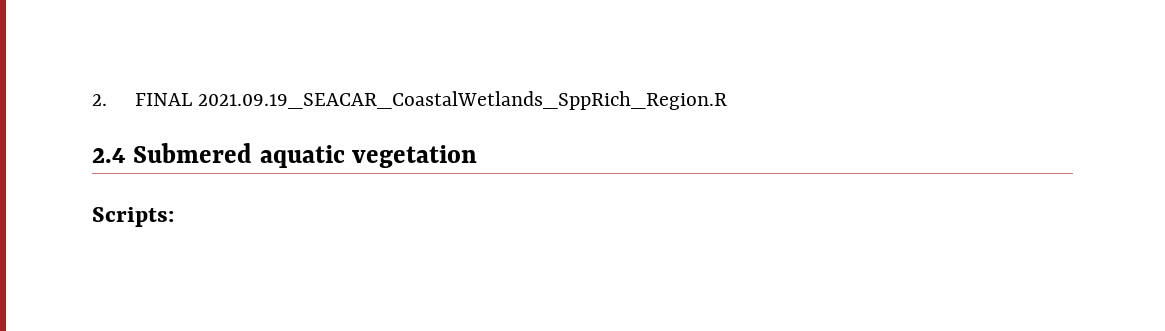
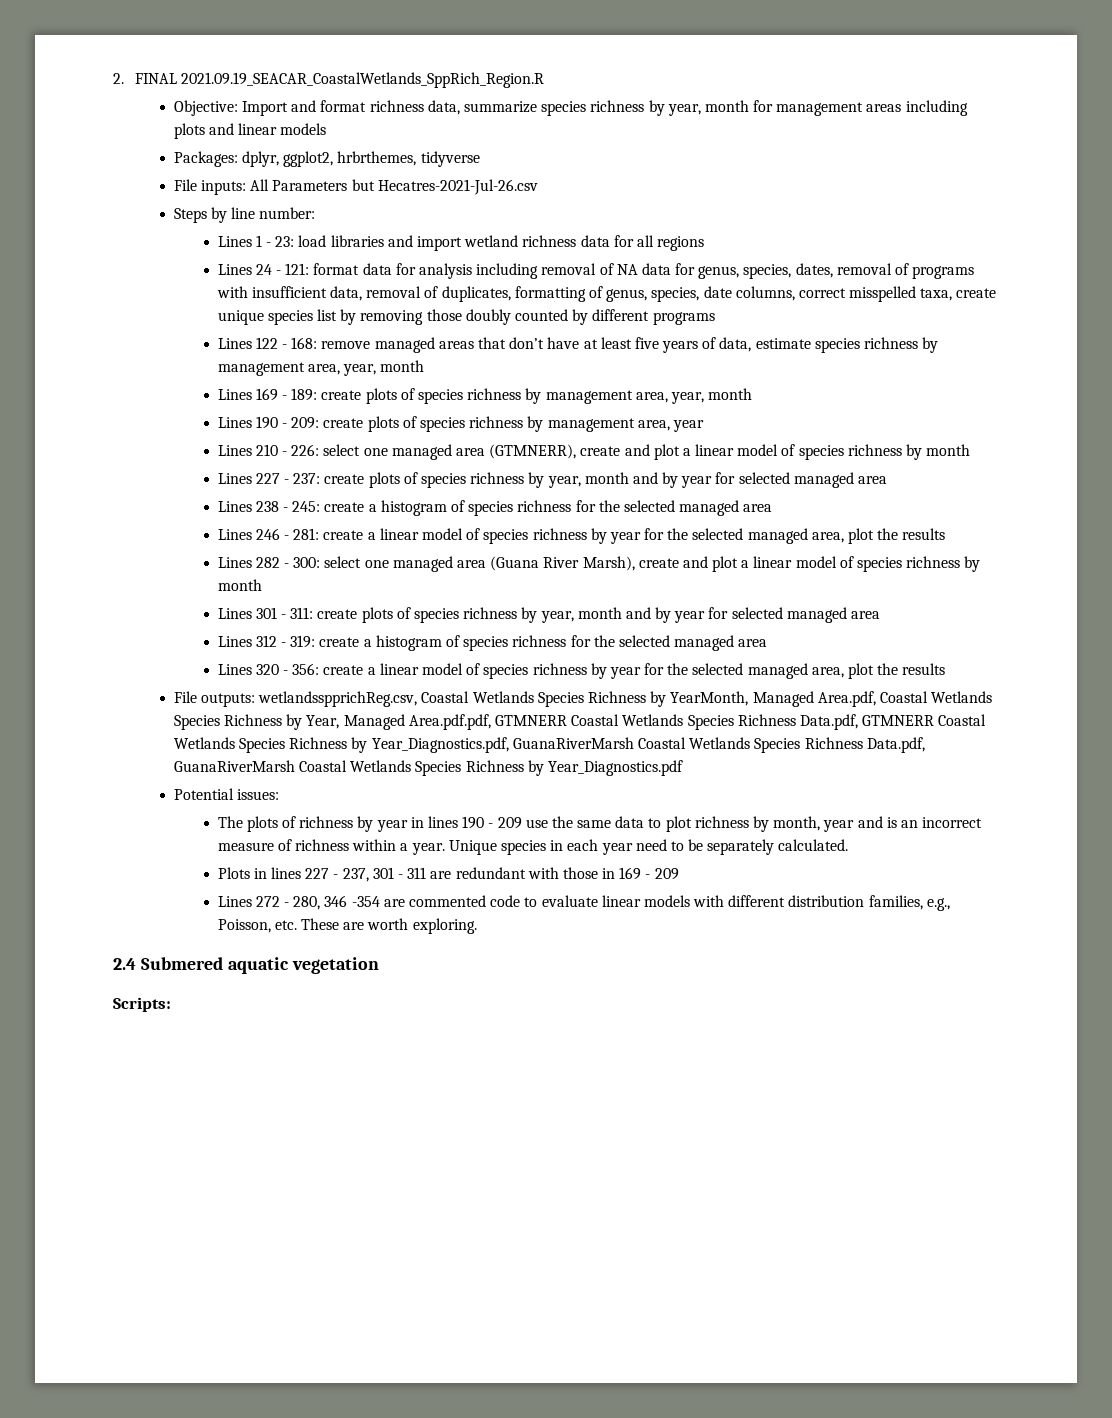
+ Objective: Import and format richness data, summarize species richness by year, month for management areas including plots and linear models
+ Packages: dplyr, ggplot2, hrbrthemes, tidyverse
+ File inputs: All Parameters but Hecatres-2021-Jul-26.csv
+ Steps by line number:
+ Lines 1 - 23: load libraries and import wetland richness data for all regions
+ Lines 24 - 121: format data for analysis including removal of NA data for genus, species, dates, removal of programs with insufficient data, removal of duplicates, formatting of genus, species, date columns, correct misspelled taxa, create unique species list by removing those doubly counted by different programs
+ Lines 122 - 168: remove managed areas that don’t have at least five years of data, estimate species richness by management area, year, month
+ Lines 169 - 189: create plots of species richness by management area, year, month
+ Lines 190 - 209: create plots of species richness by management area, year
+ Lines 210 - 226: select one managed area (GTMNERR), create and plot a linear model of species richness by month
+ Lines 227 - 237: create plots of species richness by year, month and by year for selected managed area
+ Lines 238 - 245: create a histogram of species richness for the selected managed area
+ Lines 246 - 281: create a linear model of species richness by year for the selected managed area, plot the results
+ Lines 282 - 300: select one managed area (Guana River Marsh), create and plot a linear model of species richness by month
+ Lines 301 - 311: create plots of species richness by year, month and by year for selected managed area
+ Lines 312 - 319: create a histogram of species richness for the selected managed area
+ Lines 320 - 356: create a linear model of species richness by year for the selected managed area, plot the results
+ File outputs: wetlandsspprichReg.csv, Coastal Wetlands Species Richness by YearMonth, Managed Area.pdf, Coastal Wetlands Species Richness by Year, Managed Area.pdf.pdf, GTMNERR Coastal Wetlands Species Richness Data.pdf, GTMNERR Coastal Wetlands Species Richness by Year_Diagnostics.pdf, GuanaRiverMarsh Coastal Wetlands Species Richness Data.pdf, GuanaRiverMarsh Coastal Wetlands Species Richness by Year_Diagnostics.pdf
+ Potential issues:
+ The plots of richness by year in lines 190 - 209 use the same data to plot richness by month, year and is an incorrect measure of richness within a year. Unique species in each year need to be separately calculated.
+ Plots in lines 227 - 237, 301 - 311 are redundant with those in 169 - 209
+ Lines 272 - 280, 346 -354 are commented code to evaluate linear models with different distribution families, e.g., Poisson, etc. These are worth exploring.

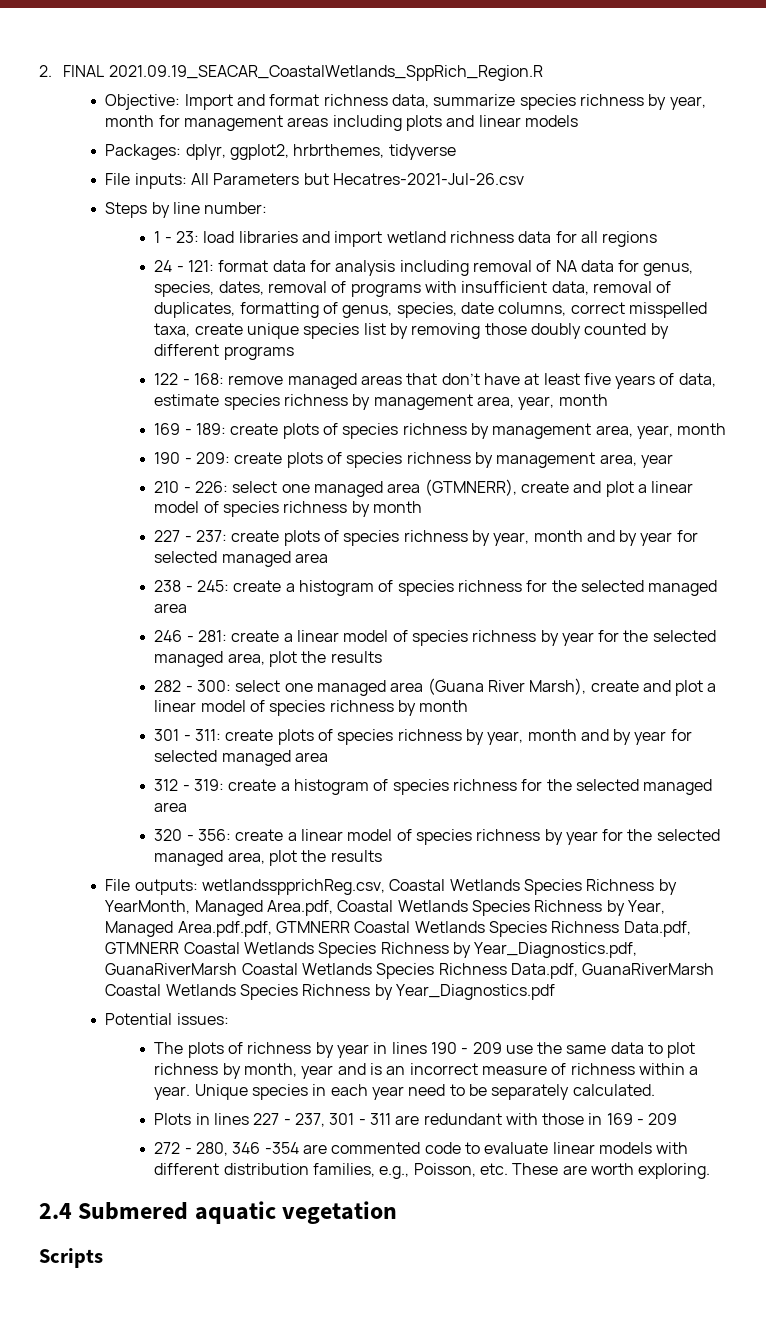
- Lines 1 - 23: load libraries and import wetland richness data for all regions
+ 1 - 23: load libraries and import wetland richness data for all regions
- Lines 24 - 121: format data for analysis including removal of NA data for genus, species, dates, removal of programs with insufficient data, removal of duplicates, formatting of genus, species, date columns, correct misspelled taxa, create unique species list by removing those doubly counted by different programs
+ 24 - 121: format data for analysis including removal of NA data for genus, species, dates, removal of programs with insufficient data, removal of duplicates, formatting of genus, species, date columns, correct misspelled taxa, create unique species list by removing those doubly counted by different programs
- Lines 122 - 168: remove managed areas that don’t have at least five years of data, estimate species richness by management area, year, month
+ 122 - 168: remove managed areas that don’t have at least five years of data, estimate species richness by management area, year, month
- Lines 169 - 189: create plots of species richness by management area, year, month
+ 169 - 189: create plots of species richness by management area, year, month
- Lines 190 - 209: create plots of species richness by management area, year
+ 190 - 209: create plots of species richness by management area, year
- Lines 210 - 226: select one managed area (GTMNERR), create and plot a linear model of species richness by month
+ 210 - 226: select one managed area (GTMNERR), create and plot a linear model of species richness by month
- Lines 227 - 237: create plots of species richness by year, month and by year for selected managed area
+ 227 - 237: create plots of species richness by year, month and by year for selected managed area
- Lines 238 - 245: create a histogram of species richness for the selected managed area
+ 238 - 245: create a histogram of species richness for the selected managed area
- Lines 246 - 281: create a linear model of species richness by year for the selected managed area, plot the results
+ 246 - 281: create a linear model of species richness by year for the selected managed area, plot the results
- Lines 282 - 300: select one managed area (Guana River Marsh), create and plot a linear model of species richness by month
+ 282 - 300: select one managed area (Guana River Marsh), create and plot a linear model of species richness by month
- Lines 301 - 311: create plots of species richness by year, month and by year for selected managed area
+ 301 - 311: create plots of species richness by year, month and by year for selected managed area
- Lines 312 - 319: create a histogram of species richness for the selected managed area
+ 312 - 319: create a histogram of species richness for the selected managed area
- Lines 320 - 356: create a linear model of species richness by year for the selected managed area, plot the results
+ 320 - 356: create a linear model of species richness by year for the selected managed area, plot the results
- Lines 272 - 280, 346 -354 are commented code to evaluate linear models with different distribution families, e.g., Poisson, etc. These are worth exploring.
+ 272 - 280, 346 -354 are commented code to evaluate linear models with different distribution families, e.g., Poisson, etc. These are worth exploring.
- Scripts:
+ Scripts

